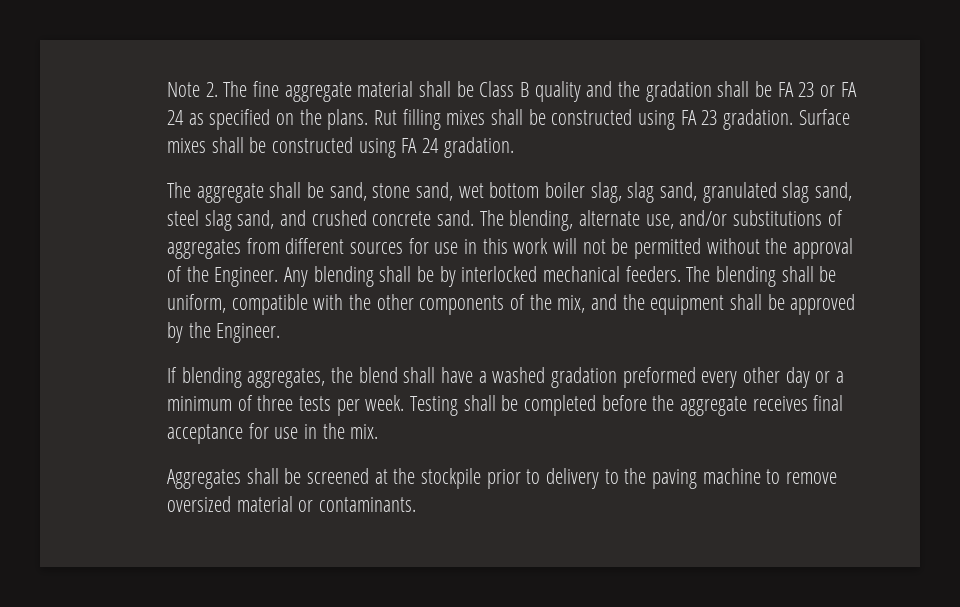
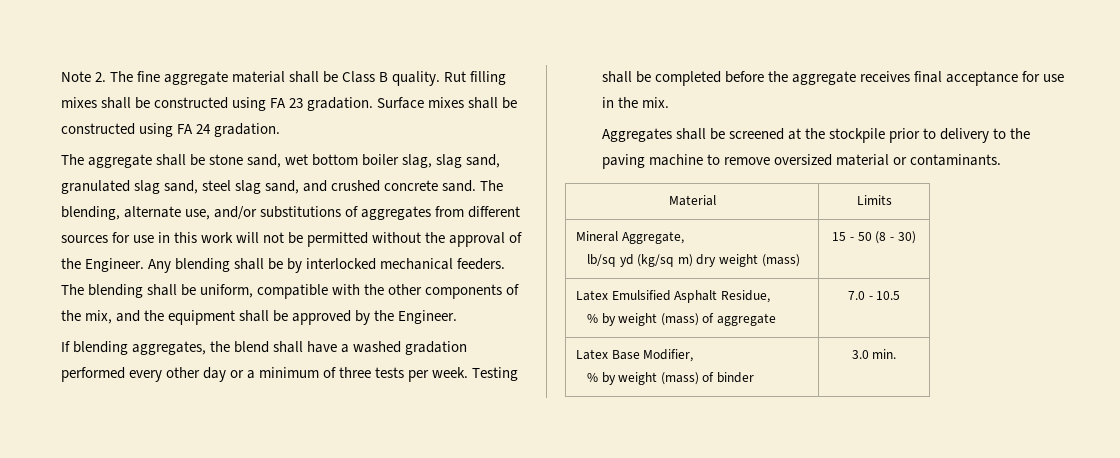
- Note 2. The fine aggregate material shall be Class B quality and the gradation shall be FA 23 or FA 24 as specified on the plans.
+ Note 2. The fine aggregate material shall be Class B quality.
- The aggregate shall be sand, stone sand, wet bottom boiler slag, slag sand, granulated slag sand, steel slag sand, and crushed concrete sand.
+ The aggregate shall be stone sand, wet bottom boiler slag, slag sand, granulated slag sand, steel slag sand, and crushed concrete sand.
- If blending aggregates, the blend shall have a washed gradation preformed every other day or a minimum of three tests per week.
+ If blending aggregates, the blend shall have a washed gradation performed every other day or a minimum of three tests per week.
+ Material | Limits
+ Mineral Aggregate,
+ lb/sq yd (kg/sq m) dry weight (mass) | 15 - 50 (8 - 30)
+ Latex Emulsified Asphalt Residue,
+ % by weight (mass) of aggregate | 7.0 - 10.5
+ Latex Base Modifier,
+ % by weight (mass) of binder | 3.0 min.

